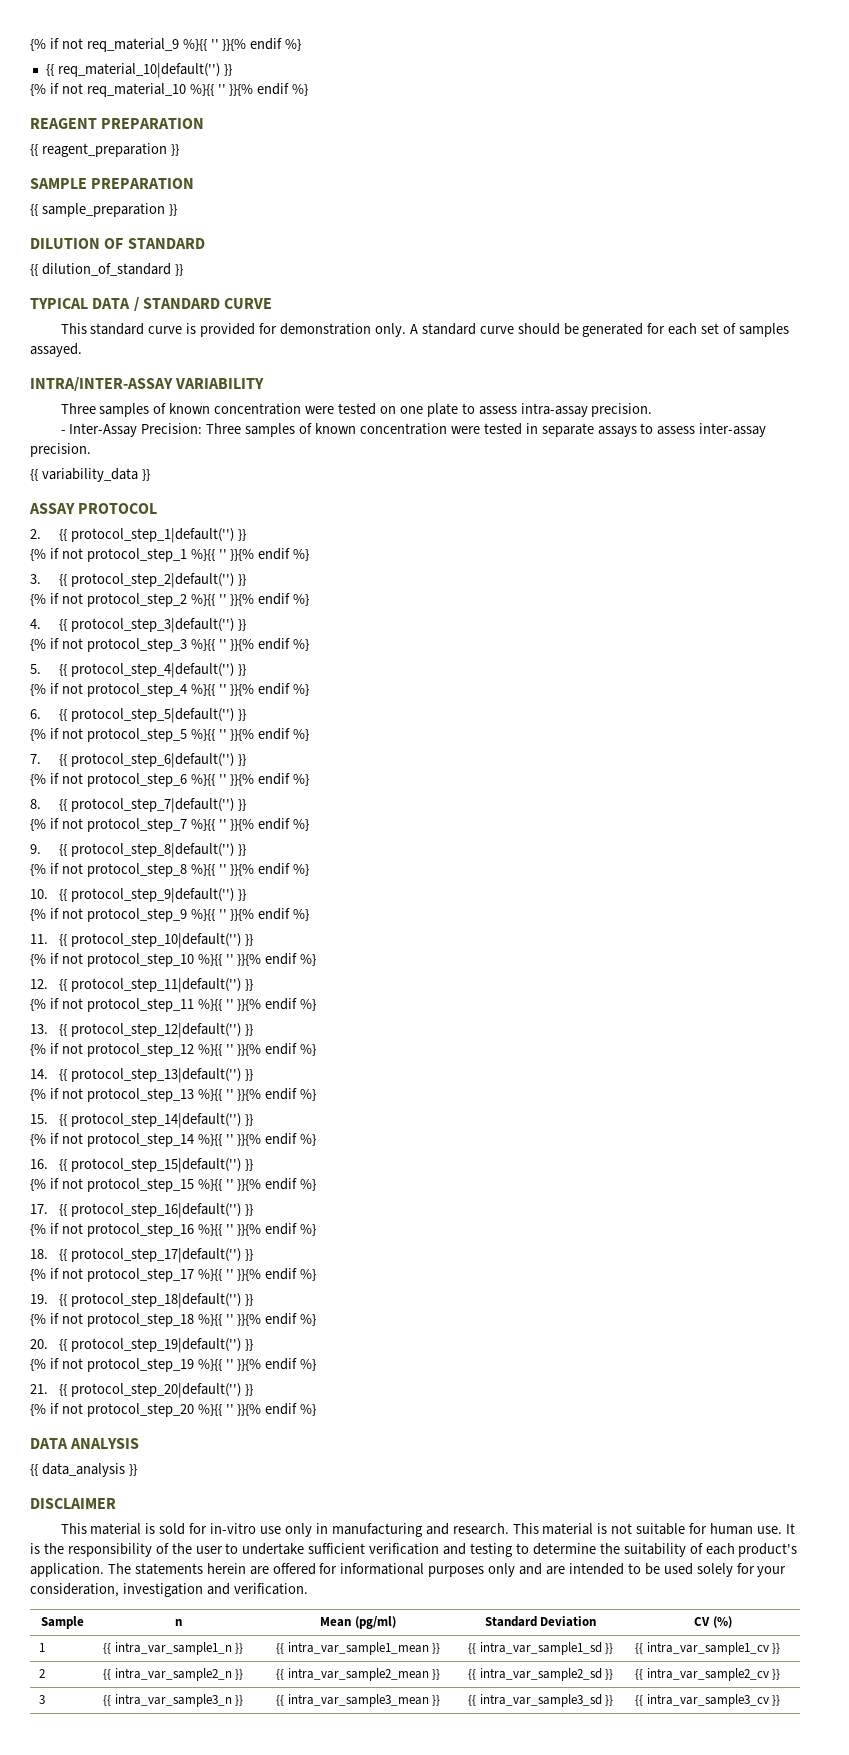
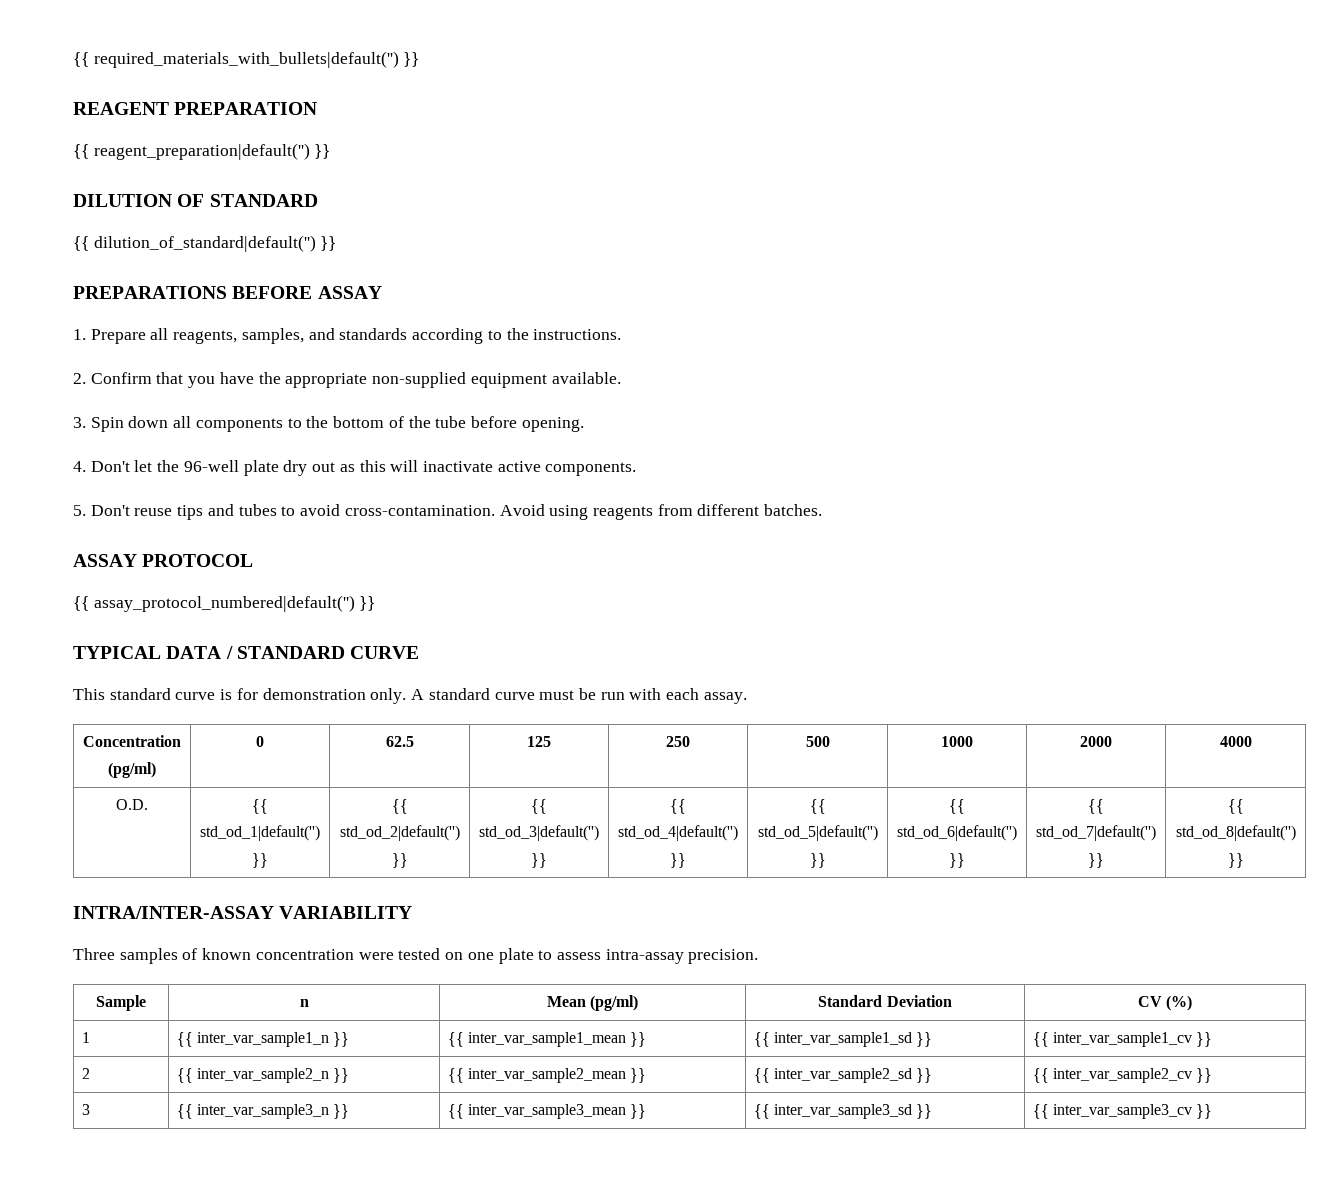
- {% if not req_material_9 %}{{ '' }}{% endif %}
- {{ req_material_10|default('') }}
- {% if not req_material_10 %}{{ '' }}{% endif %}
+ {{ required_materials_with_bullets|default('') }}
  REAGENT PREPARATION
- {{ reagent_preparation }}
- SAMPLE PREPARATION
- {{ sample_preparation }}
+ {{ reagent_preparation|default('') }}
- {{ dilution_of_standard }}
+ {{ dilution_of_standard|default('') }}
+ PREPARATIONS BEFORE ASSAY
+ 1. Prepare all reagents, samples, and standards according to the instructions.
+ 2. Confirm that you have the appropriate non-supplied equipment available.
+ 3. Spin down all components to the bottom of the tube before opening.
+ 4. Don't let the 96-well plate dry out as this will inactivate active components.
+ 5. Don't reuse tips and tubes to avoid cross-contamination. Avoid using reagents from different batches.
+ ASSAY PROTOCOL
+ {{ assay_protocol_numbered|default('') }}
- This standard curve is provided for demonstration only.
+ This standard curve is for demonstration only.
- A standard curve should be generated for each set of samples assayed.
+ A standard curve must be run with each assay.
+ Concentration (pg/ml) | 0 | 62.5 | 125 | 250 | 500 | 1000 | 2000 | 4000
+ O.D. | {{ std_od_1|default('') }} | {{ std_od_2|default('') }} | {{ std_od_3|default('') }} | {{ std_od_4|default('') }} | {{ std_od_5|default('') }} | {{ std_od_6|default('') }} | {{ std_od_7|default('') }} | {{ std_od_8|default('') }}
- - Inter-Assay Precision: Three samples of known concentration were tested in separate assays to assess inter-assay precision.
- {{ variability_data }}
- ASSAY PROTOCOL
- 2. {{ protocol_step_1|default('') }}
- {% if not protocol_step_1 %}{{ '' }}{% endif %}
- 3. {{ protocol_step_2|default('') }}
- {% if not protocol_step_2 %}{{ '' }}{% endif %}
- 4. {{ protocol_step_3|default('') }}
- {% if not protocol_step_3 %}{{ '' }}{% endif %}
- 5. {{ protocol_step_4|default('') }}
- {% if not protocol_step_4 %}{{ '' }}{% endif %}
- 6. {{ protocol_step_5|default('') }}
- {% if not protocol_step_5 %}{{ '' }}{% endif %}
- 7. {{ protocol_step_6|default('') }}
- {% if not protocol_step_6 %}{{ '' }}{% endif %}
- 8. {{ protocol_step_7|default('') }}
- {% if not protocol_step_7 %}{{ '' }}{% endif %}
- 9. {{ protocol_step_8|default('') }}
- {% if not protocol_step_8 %}{{ '' }}{% endif %}
- 10. {{ protocol_step_9|default('') }}
- {% if not protocol_step_9 %}{{ '' }}{% endif %}
- 11. {{ protocol_step_10|default('') }}
- {% if not protocol_step_10 %}{{ '' }}{% endif %}
- 12. {{ protocol_step_11|default('') }}
- {% if not protocol_step_11 %}{{ '' }}{% endif %}
- 13. {{ protocol_step_12|default('') }}
- {% if not protocol_step_12 %}{{ '' }}{% endif %}
- 14. {{ protocol_step_13|default('') }}
- {% if not protocol_step_13 %}{{ '' }}{% endif %}
- 15. {{ protocol_step_14|default('') }}
- {% if not protocol_step_14 %}{{ '' }}{% endif %}
- 16. {{ protocol_step_15|default('') }}
- {% if not protocol_step_15 %}{{ '' }}{% endif %}
- 17. {{ protocol_step_16|default('') }}
- {% if not protocol_step_16 %}{{ '' }}{% endif %}
- 18. {{ protocol_step_17|default('') }}
- {% if not protocol_step_17 %}{{ '' }}{% endif %}
- 19. {{ protocol_step_18|default('') }}
- {% if not protocol_step_18 %}{{ '' }}{% endif %}
- 20. {{ protocol_step_19|default('') }}
- {% if not protocol_step_19 %}{{ '' }}{% endif %}
- 21. {{ protocol_step_20|default('') }}
- {% if not protocol_step_20 %}{{ '' }}{% endif %}
- DATA ANALYSIS
- {{ data_analysis }}
- DISCLAIMER
- This material is sold for in-vitro use only in manufacturing and research. This material is not suitable for human use. It is the responsibility of the user to undertake sufficient verification and testing to determine the suitability of each product's application. The statements herein are offered for informational purposes only and are intended to be used solely for your consideration, investigation and verification.
- 1 | {{ intra_var_sample1_n }} | {{ intra_var_sample1_mean }} | {{ intra_var_sample1_sd }} | {{ intra_var_sample1_cv }}
+ 1 | {{ inter_var_sample1_n }} | {{ inter_var_sample1_mean }} | {{ inter_var_sample1_sd }} | {{ inter_var_sample1_cv }}
- 2 | {{ intra_var_sample2_n }} | {{ intra_var_sample2_mean }} | {{ intra_var_sample2_sd }} | {{ intra_var_sample2_cv }}
+ 2 | {{ inter_var_sample2_n }} | {{ inter_var_sample2_mean }} | {{ inter_var_sample2_sd }} | {{ inter_var_sample2_cv }}
- 3 | {{ intra_var_sample3_n }} | {{ intra_var_sample3_mean }} | {{ intra_var_sample3_sd }} | {{ intra_var_sample3_cv }}
+ 3 | {{ inter_var_sample3_n }} | {{ inter_var_sample3_mean }} | {{ inter_var_sample3_sd }} | {{ inter_var_sample3_cv }}

